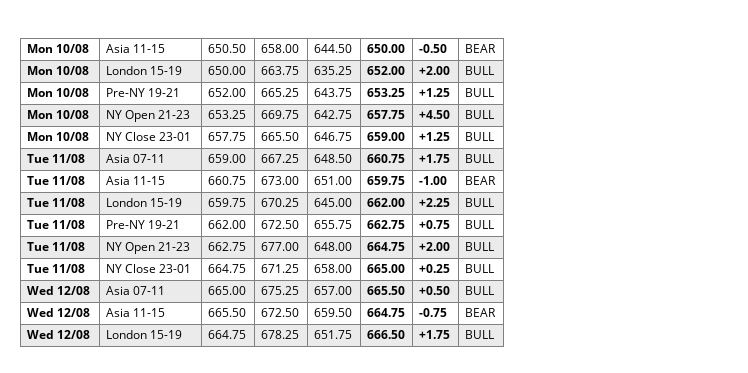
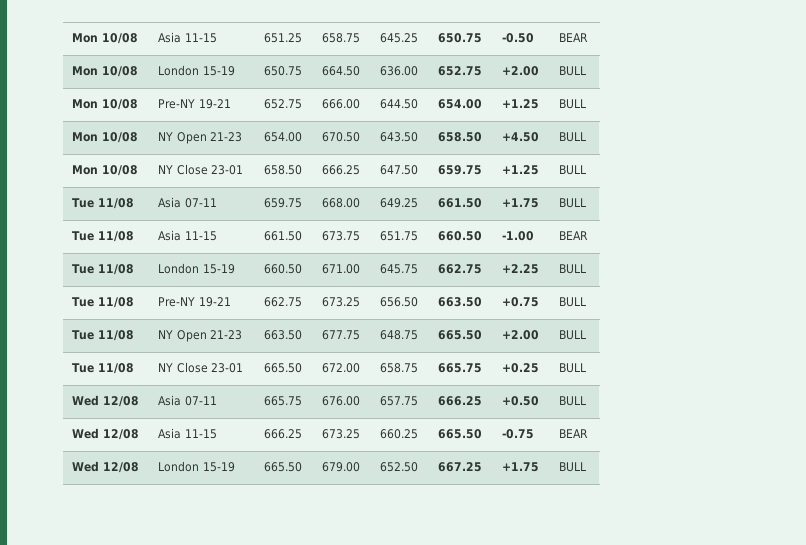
- Mon 10/08 | Asia 11-15 | 650.50 | 658.00 | 644.50 | 650.00 | -0.50 | BEAR
+ Mon 10/08 | Asia 11-15 | 651.25 | 658.75 | 645.25 | 650.75 | -0.50 | BEAR
- Mon 10/08 | London 15-19 | 650.00 | 663.75 | 635.25 | 652.00 | +2.00 | BULL
+ Mon 10/08 | London 15-19 | 650.75 | 664.50 | 636.00 | 652.75 | +2.00 | BULL
- Mon 10/08 | Pre-NY 19-21 | 652.00 | 665.25 | 643.75 | 653.25 | +1.25 | BULL
+ Mon 10/08 | Pre-NY 19-21 | 652.75 | 666.00 | 644.50 | 654.00 | +1.25 | BULL
- Mon 10/08 | NY Open 21-23 | 653.25 | 669.75 | 642.75 | 657.75 | +4.50 | BULL
+ Mon 10/08 | NY Open 21-23 | 654.00 | 670.50 | 643.50 | 658.50 | +4.50 | BULL
- Mon 10/08 | NY Close 23-01 | 657.75 | 665.50 | 646.75 | 659.00 | +1.25 | BULL
+ Mon 10/08 | NY Close 23-01 | 658.50 | 666.25 | 647.50 | 659.75 | +1.25 | BULL
- Tue 11/08 | Asia 07-11 | 659.00 | 667.25 | 648.50 | 660.75 | +1.75 | BULL
+ Tue 11/08 | Asia 07-11 | 659.75 | 668.00 | 649.25 | 661.50 | +1.75 | BULL
- Tue 11/08 | Asia 11-15 | 660.75 | 673.00 | 651.00 | 659.75 | -1.00 | BEAR
+ Tue 11/08 | Asia 11-15 | 661.50 | 673.75 | 651.75 | 660.50 | -1.00 | BEAR
- Tue 11/08 | London 15-19 | 659.75 | 670.25 | 645.00 | 662.00 | +2.25 | BULL
+ Tue 11/08 | London 15-19 | 660.50 | 671.00 | 645.75 | 662.75 | +2.25 | BULL
- Tue 11/08 | Pre-NY 19-21 | 662.00 | 672.50 | 655.75 | 662.75 | +0.75 | BULL
+ Tue 11/08 | Pre-NY 19-21 | 662.75 | 673.25 | 656.50 | 663.50 | +0.75 | BULL
- Tue 11/08 | NY Open 21-23 | 662.75 | 677.00 | 648.00 | 664.75 | +2.00 | BULL
+ Tue 11/08 | NY Open 21-23 | 663.50 | 677.75 | 648.75 | 665.50 | +2.00 | BULL
- Tue 11/08 | NY Close 23-01 | 664.75 | 671.25 | 658.00 | 665.00 | +0.25 | BULL
+ Tue 11/08 | NY Close 23-01 | 665.50 | 672.00 | 658.75 | 665.75 | +0.25 | BULL
- Wed 12/08 | Asia 07-11 | 665.00 | 675.25 | 657.00 | 665.50 | +0.50 | BULL
+ Wed 12/08 | Asia 07-11 | 665.75 | 676.00 | 657.75 | 666.25 | +0.50 | BULL
- Wed 12/08 | Asia 11-15 | 665.50 | 672.50 | 659.50 | 664.75 | -0.75 | BEAR
+ Wed 12/08 | Asia 11-15 | 666.25 | 673.25 | 660.25 | 665.50 | -0.75 | BEAR
- Wed 12/08 | London 15-19 | 664.75 | 678.25 | 651.75 | 666.50 | +1.75 | BULL
+ Wed 12/08 | London 15-19 | 665.50 | 679.00 | 652.50 | 667.25 | +1.75 | BULL

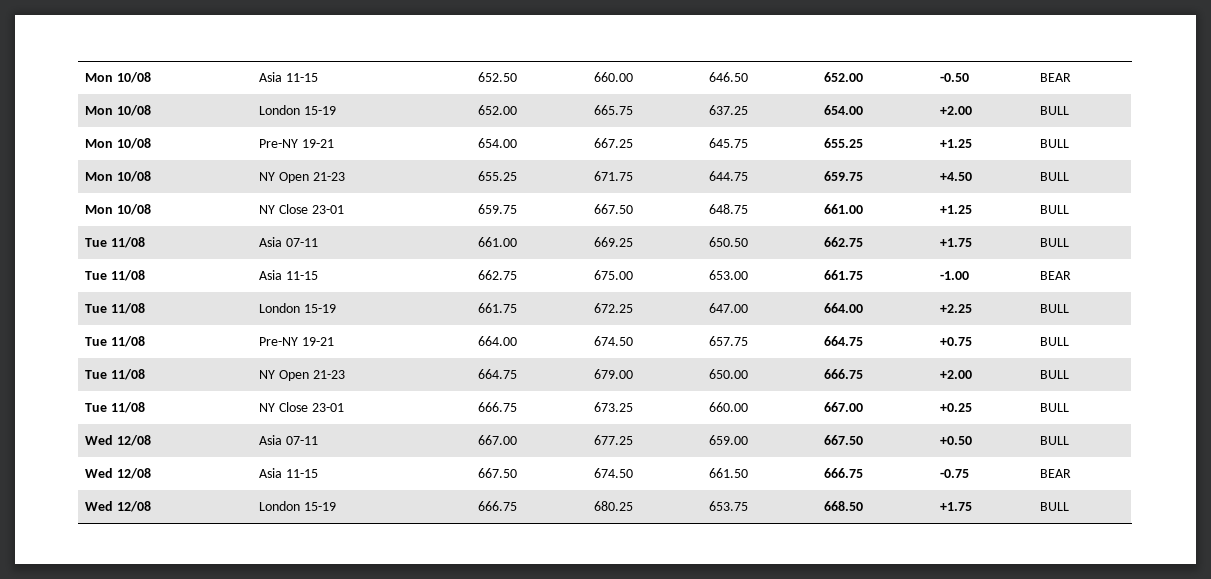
- Mon 10/08 | Asia 11-15 | 651.25 | 658.75 | 645.25 | 650.75 | -0.50 | BEAR
+ Mon 10/08 | Asia 11-15 | 652.50 | 660.00 | 646.50 | 652.00 | -0.50 | BEAR
- Mon 10/08 | London 15-19 | 650.75 | 664.50 | 636.00 | 652.75 | +2.00 | BULL
+ Mon 10/08 | London 15-19 | 652.00 | 665.75 | 637.25 | 654.00 | +2.00 | BULL
- Mon 10/08 | Pre-NY 19-21 | 652.75 | 666.00 | 644.50 | 654.00 | +1.25 | BULL
+ Mon 10/08 | Pre-NY 19-21 | 654.00 | 667.25 | 645.75 | 655.25 | +1.25 | BULL
- Mon 10/08 | NY Open 21-23 | 654.00 | 670.50 | 643.50 | 658.50 | +4.50 | BULL
+ Mon 10/08 | NY Open 21-23 | 655.25 | 671.75 | 644.75 | 659.75 | +4.50 | BULL
- Mon 10/08 | NY Close 23-01 | 658.50 | 666.25 | 647.50 | 659.75 | +1.25 | BULL
+ Mon 10/08 | NY Close 23-01 | 659.75 | 667.50 | 648.75 | 661.00 | +1.25 | BULL
- Tue 11/08 | Asia 07-11 | 659.75 | 668.00 | 649.25 | 661.50 | +1.75 | BULL
+ Tue 11/08 | Asia 07-11 | 661.00 | 669.25 | 650.50 | 662.75 | +1.75 | BULL
- Tue 11/08 | Asia 11-15 | 661.50 | 673.75 | 651.75 | 660.50 | -1.00 | BEAR
+ Tue 11/08 | Asia 11-15 | 662.75 | 675.00 | 653.00 | 661.75 | -1.00 | BEAR
- Tue 11/08 | London 15-19 | 660.50 | 671.00 | 645.75 | 662.75 | +2.25 | BULL
+ Tue 11/08 | London 15-19 | 661.75 | 672.25 | 647.00 | 664.00 | +2.25 | BULL
- Tue 11/08 | Pre-NY 19-21 | 662.75 | 673.25 | 656.50 | 663.50 | +0.75 | BULL
+ Tue 11/08 | Pre-NY 19-21 | 664.00 | 674.50 | 657.75 | 664.75 | +0.75 | BULL
- Tue 11/08 | NY Open 21-23 | 663.50 | 677.75 | 648.75 | 665.50 | +2.00 | BULL
+ Tue 11/08 | NY Open 21-23 | 664.75 | 679.00 | 650.00 | 666.75 | +2.00 | BULL
- Tue 11/08 | NY Close 23-01 | 665.50 | 672.00 | 658.75 | 665.75 | +0.25 | BULL
+ Tue 11/08 | NY Close 23-01 | 666.75 | 673.25 | 660.00 | 667.00 | +0.25 | BULL
- Wed 12/08 | Asia 07-11 | 665.75 | 676.00 | 657.75 | 666.25 | +0.50 | BULL
+ Wed 12/08 | Asia 07-11 | 667.00 | 677.25 | 659.00 | 667.50 | +0.50 | BULL
- Wed 12/08 | Asia 11-15 | 666.25 | 673.25 | 660.25 | 665.50 | -0.75 | BEAR
+ Wed 12/08 | Asia 11-15 | 667.50 | 674.50 | 661.50 | 666.75 | -0.75 | BEAR
- Wed 12/08 | London 15-19 | 665.50 | 679.00 | 652.50 | 667.25 | +1.75 | BULL
+ Wed 12/08 | London 15-19 | 666.75 | 680.25 | 653.75 | 668.50 | +1.75 | BULL

